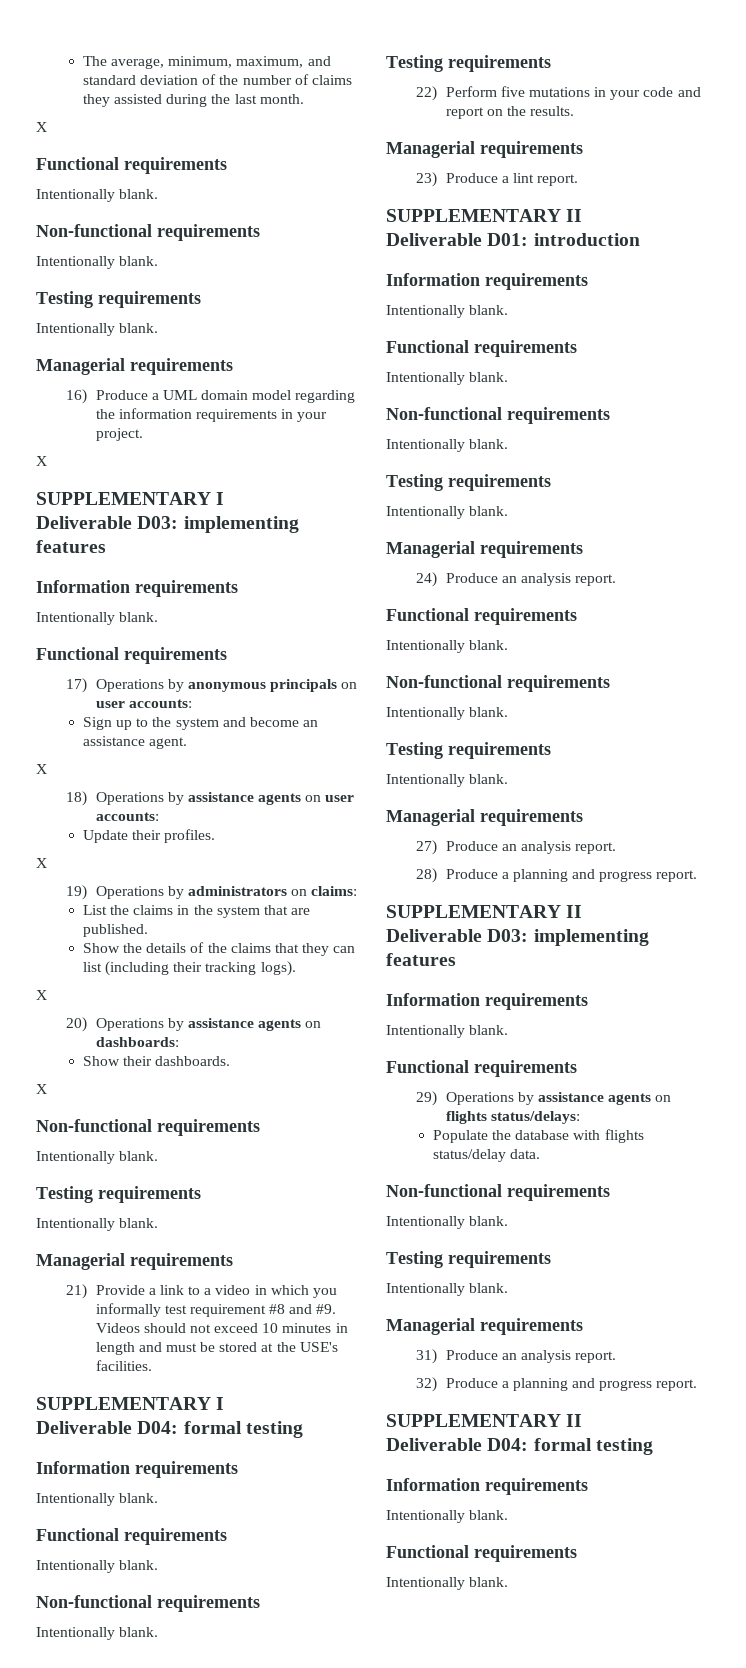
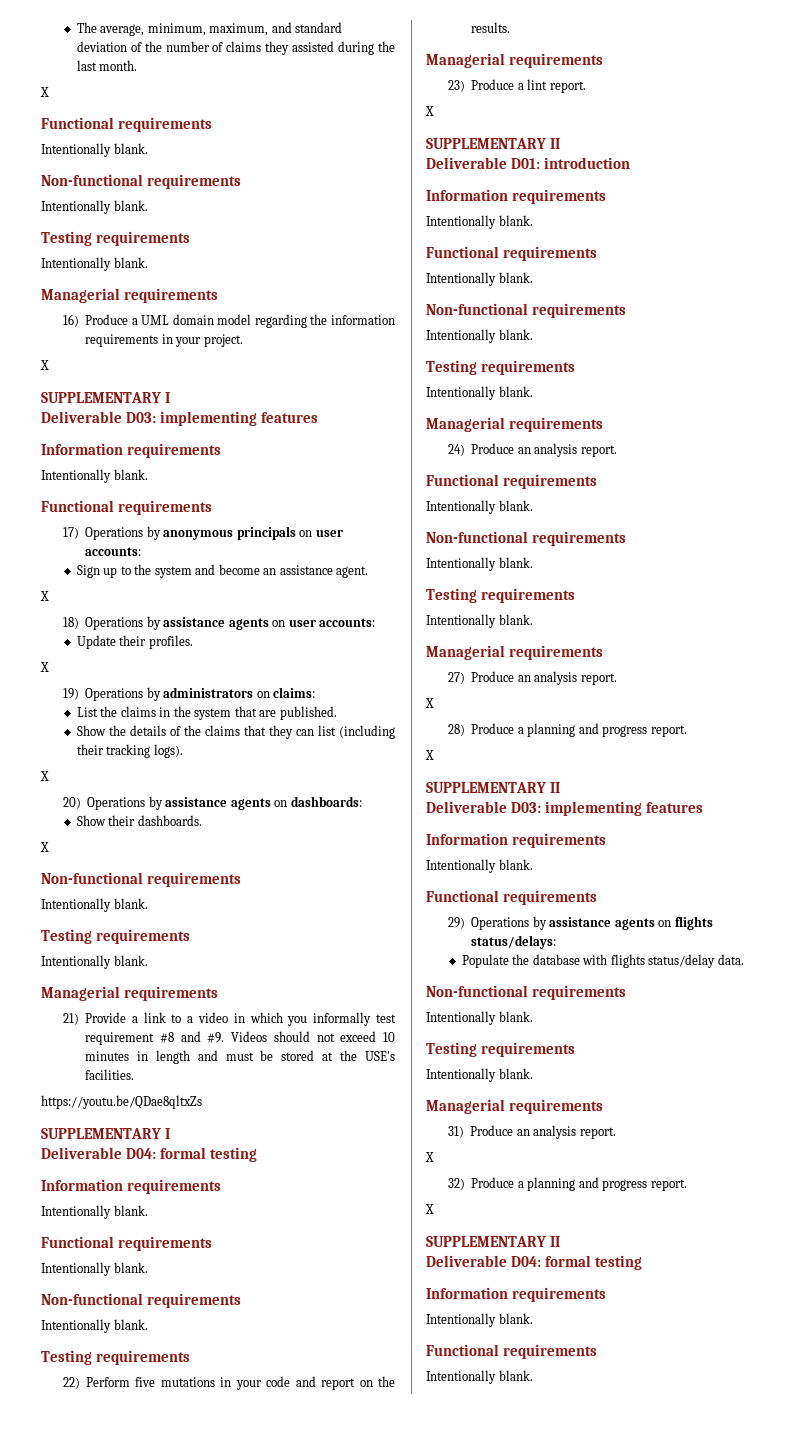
+ https://youtu.be/QDae8qltxZs
  23) Produce a lint report.
+ X
  27) Produce an analysis report.
+ X
  28) Produce a planning and progress report.
+ X
  31) Produce an analysis report.
+ X
  32) Produce a planning and progress report.
+ X

